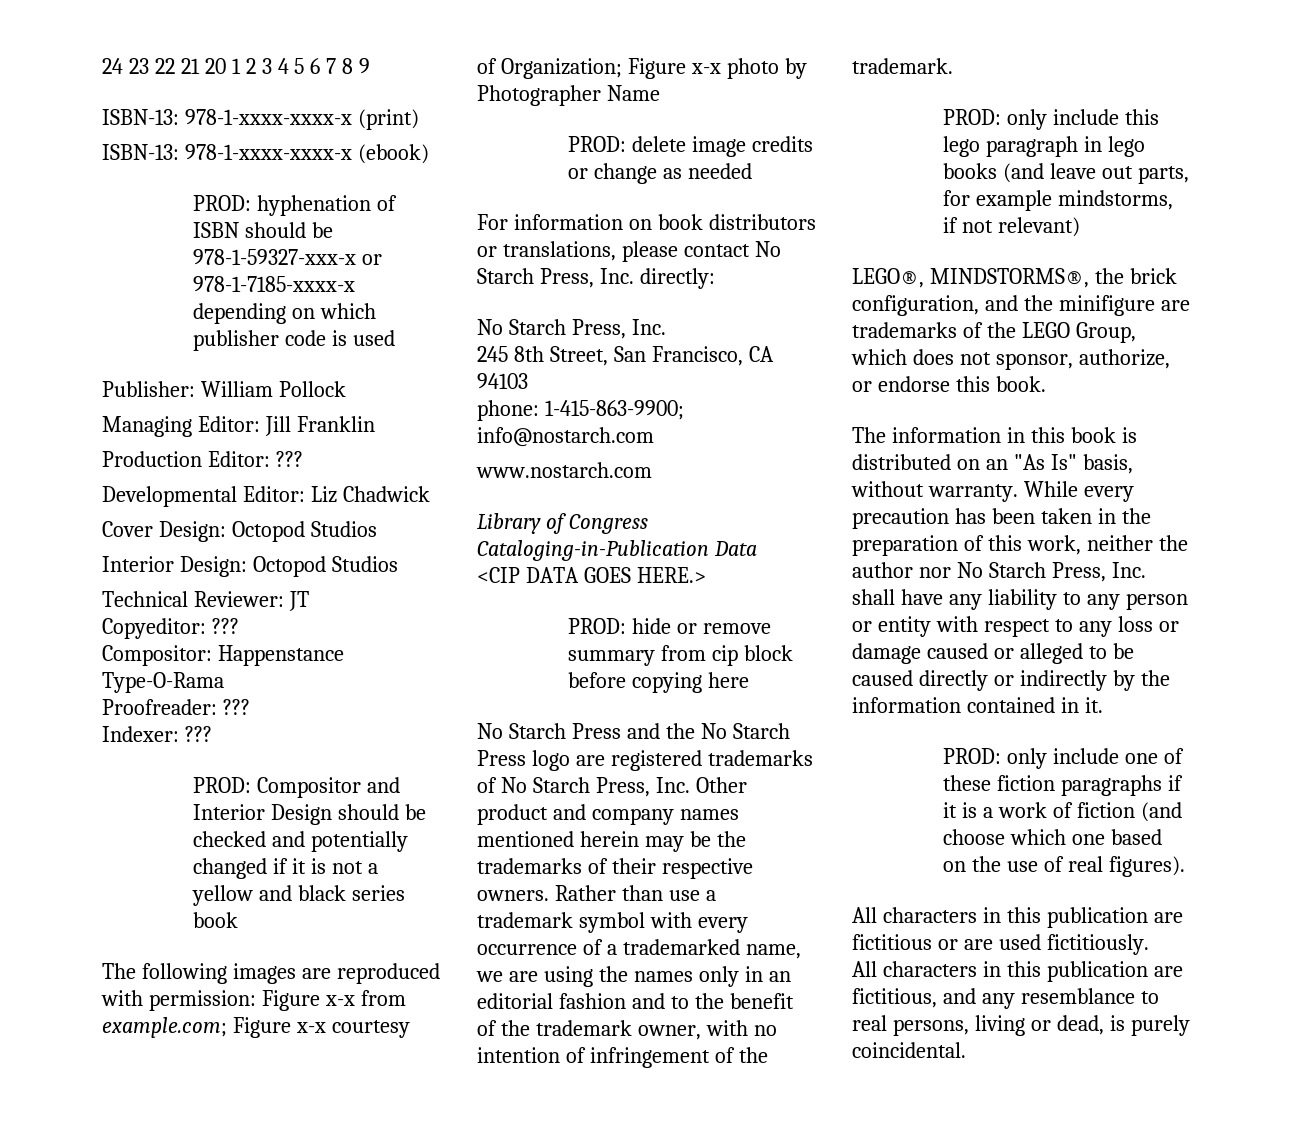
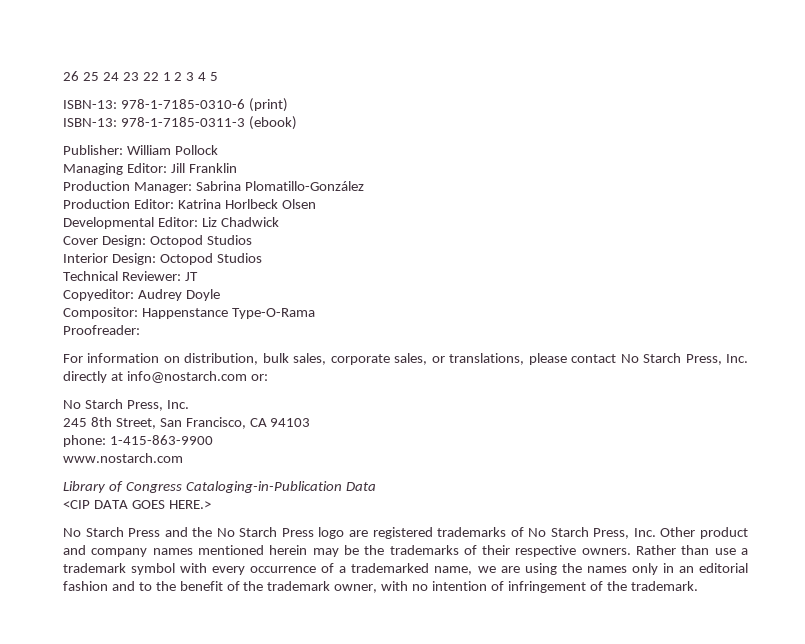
- 24 23 22 21 20 1 2 3 4 5 6 7 8 9
- ISBN-13: 978-1-xxxx-xxxx-x (print)
+ 26 25 24 23 22 1 2 3 4 5
+ ISBN-13: 978-1-7185-0310-6 (print)
- ISBN-13: 978-1-xxxx-xxxx-x (ebook)
+ ISBN-13: 978-1-7185-0311-3 (ebook)
- PROD: hyphenation of ISBN should be 978-1-59327-xxx-x or 978-1-7185-xxxx-x depending on which publisher code is used
+ Production Manager: Sabrina Plomatillo-González
- Production Editor: ???
+ Production Editor: Katrina Horlbeck Olsen
- Copyeditor: ???
+ Copyeditor: Audrey Doyle
- Proofreader: ???
- Indexer: ???
- PROD: Compositor and Interior Design should be checked and potentially changed if it is not a yellow and black series book
- The following images are reproduced with permission: Figure x-x from example.com; Figure x-x courtesy
- of Organization; Figure x-x photo by Photographer Name
- PROD: delete image credits or change as needed
- For information on book distributors or translations, please contact No Starch Press, Inc. directly:
+ Proofreader:
+ For information on distribution, bulk sales, corporate sales, or translations, please contact No Starch Press, Inc. directly at info@nostarch.com or:
- phone: 1-415-863-9900; info@nostarch.com
+ phone: 1-415-863-9900
- PROD: hide or remove summary from cip block before copying here
- PROD: only include this lego paragraph in lego books (and leave out parts, for example mindstorms, if not relevant)
- LEGO®, MINDSTORMS®, the brick configuration, and the minifigure are trademarks of the LEGO Group, which does not sponsor, authorize, or endorse this book.
- The information in this book is distributed on an "As Is" basis, without warranty. While every precaution has been taken in the preparation of this work, neither the author nor No Starch Press, Inc. shall have any liability to any person or entity with respect to any loss or damage caused or alleged to be caused directly or indirectly by the information contained in it.
- PROD: only include one of these fiction paragraphs if it is a work of fiction (and choose which one based on the use of real figures).
- All characters in this publication are fictitious or are used fictitiously.
- All characters in this publication are fictitious, and any resemblance to real persons, living or dead, is purely coincidental.

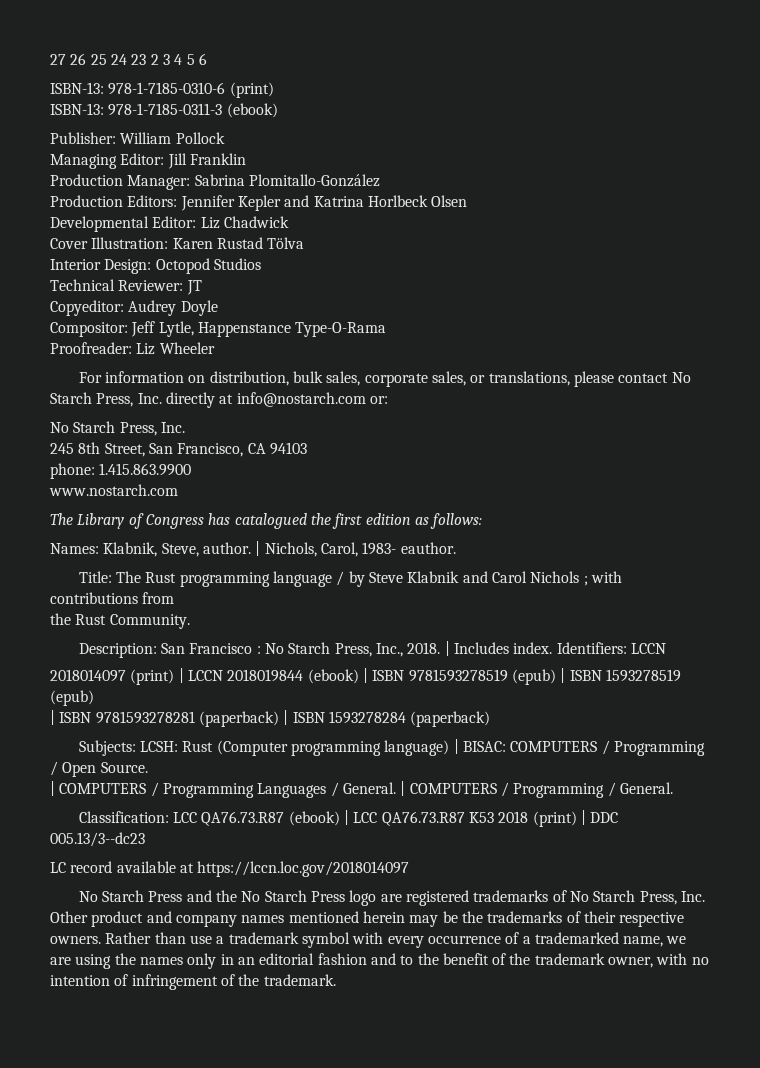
- 26 25 24 23 22 1 2 3 4 5
+ 27 26 25 24 23 2 3 4 5 6
- Production Manager: Sabrina Plomatillo-González
- Production Editor: Katrina Horlbeck Olsen
+ Production Manager: Sabrina Plomitallo-González
+ Production Editors: Jennifer Kepler and Katrina Horlbeck Olsen
- Cover Design: Octopod Studios
+ Cover Illustration: Karen Rustad Tölva
- Compositor: Happenstance Type-O-Rama
+ Compositor: Jeff Lytle, Happenstance Type-O-Rama
- Proofreader:
+ Proofreader: Liz Wheeler
- phone: 1-415-863-9900
+ phone: 1.415.863.9900
- Library of Congress Cataloging-in-Publication Data
- <CIP DATA GOES HERE.>
+ The Library of Congress has catalogued the first edition as follows:
+ Names: Klabnik, Steve, author. | Nichols, Carol, 1983- eauthor.
+ Title: The Rust programming language / by Steve Klabnik and Carol Nichols ; with contributions from
+ the Rust Community.
+ Description: San Francisco : No Starch Press, Inc., 2018. | Includes index. Identifiers: LCCN
+ 2018014097 (print) | LCCN 2018019844 (ebook) | ISBN 9781593278519 (epub) | ISBN 1593278519 (epub)
+ | ISBN 9781593278281 (paperback) | ISBN 1593278284 (paperback)
+ Subjects: LCSH: Rust (Computer programming language) | BISAC: COMPUTERS / Programming / Open Source.
+ | COMPUTERS / Programming Languages / General. | COMPUTERS / Programming / General.
+ Classification: LCC QA76.73.R87 (ebook) | LCC QA76.73.R87 K53 2018 (print) | DDC 005.13/3--dc23
+ LC record available at https://lccn.loc.gov/2018014097

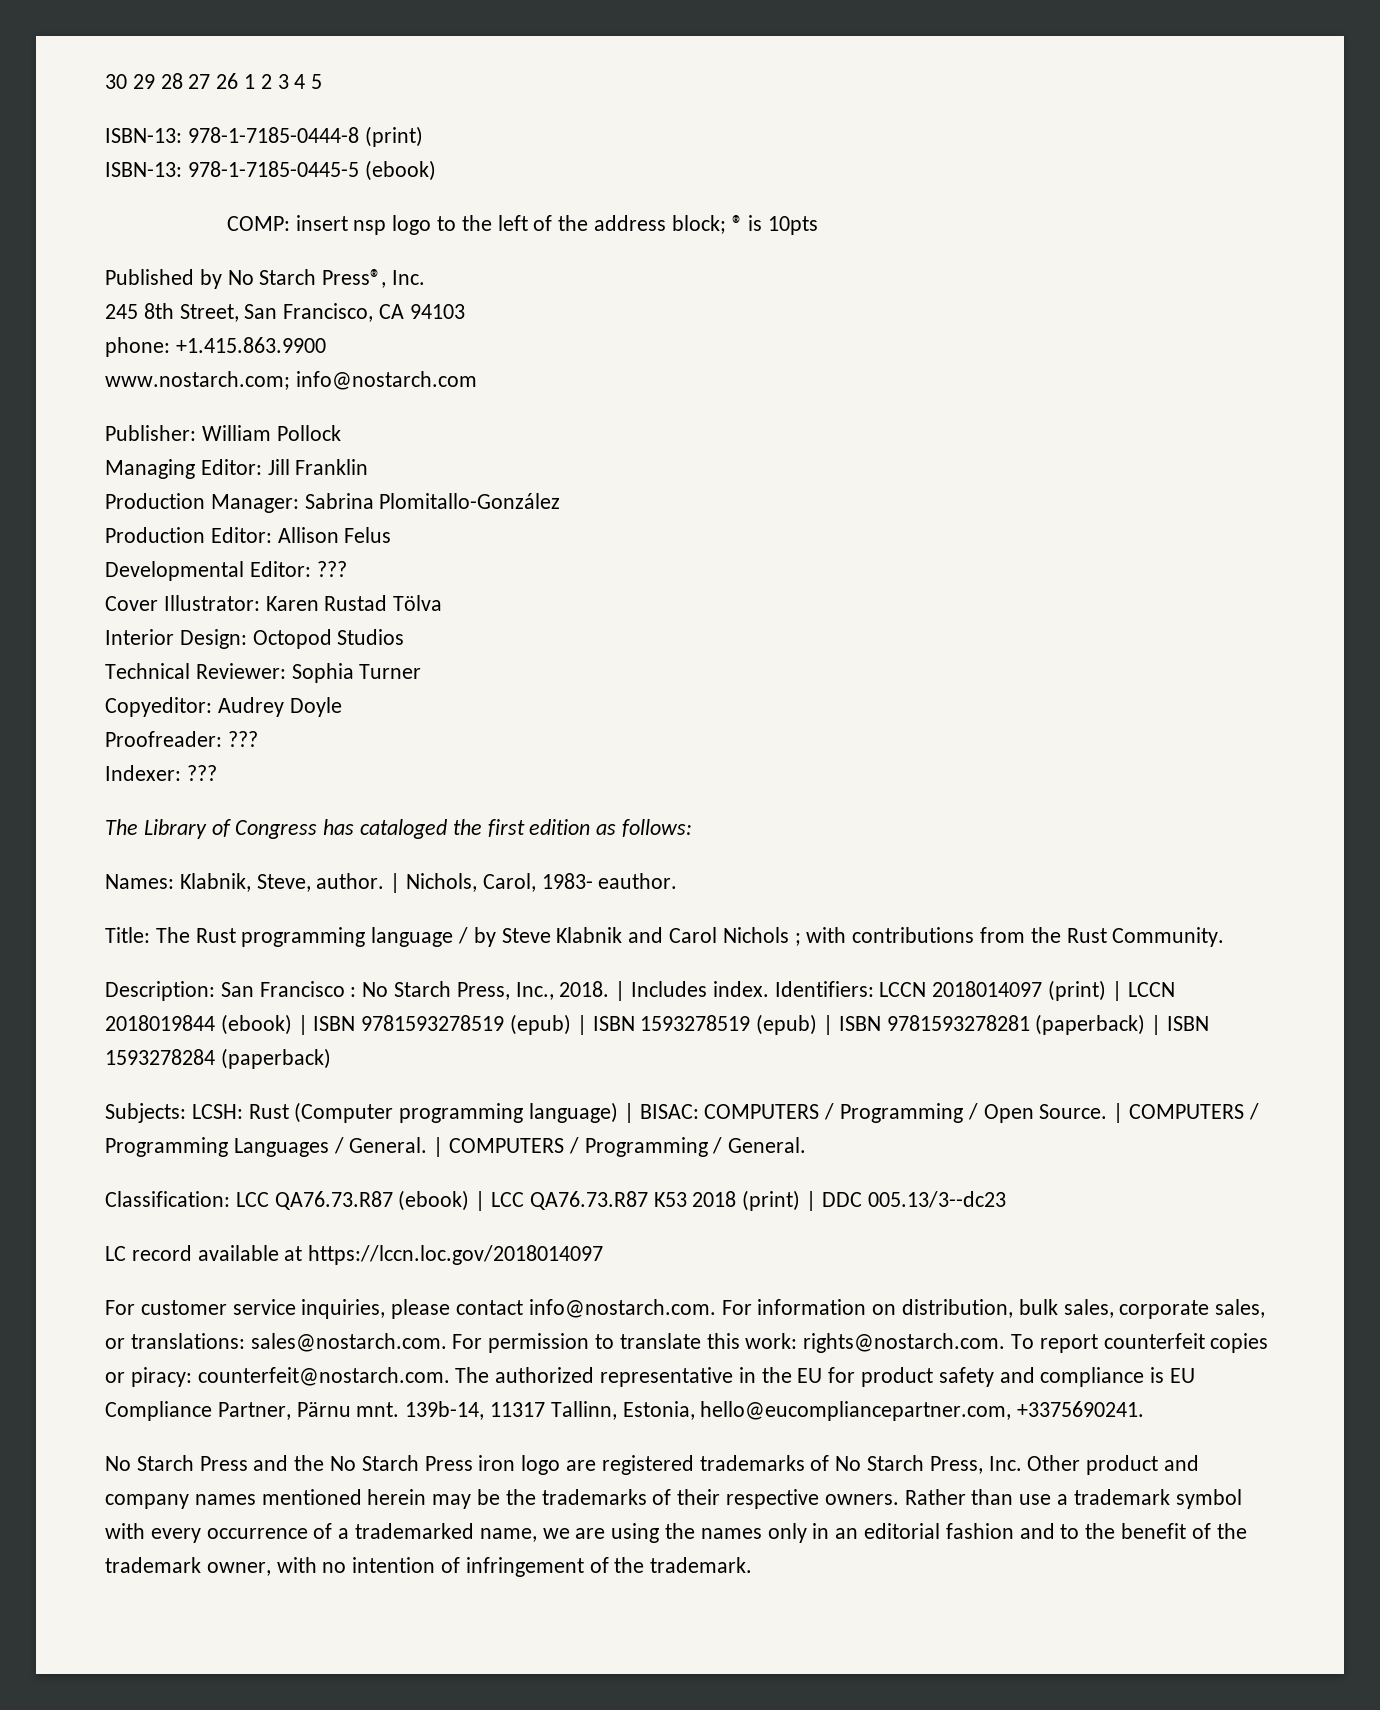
- 27 26 25 24 23 2 3 4 5 6
- ISBN-13: 978-1-7185-0310-6 (print)
+ 30 29 28 27 26 1 2 3 4 5
+ ISBN-13: 978-1-7185-0444-8 (print)
- ISBN-13: 978-1-7185-0311-3 (ebook)
+ ISBN-13: 978-1-7185-0445-5 (ebook)
+ COMP: insert nsp logo to the left of the address block; ® is 10pts
+ Published by No Starch Press®, Inc.
+ 245 8th Street, San Francisco, CA 94103
+ phone: +1.415.863.9900
+ www.nostarch.com; info@nostarch.com
- Production Editors: Jennifer Kepler and Katrina Horlbeck Olsen
+ Production Editor: Allison Felus
- Developmental Editor: Liz Chadwick
+ Developmental Editor: ???
- Cover Illustration: Karen Rustad Tölva
+ Cover Illustrator: Karen Rustad Tölva
- Technical Reviewer: JT
+ Technical Reviewer: Sophia Turner
- Compositor: Jeff Lytle, Happenstance Type-O-Rama
- Proofreader: Liz Wheeler
- For information on distribution, bulk sales, corporate sales, or translations, please contact No Starch Press, Inc. directly at info@nostarch.com or:
- No Starch Press, Inc.
- 245 8th Street, San Francisco, CA 94103
- phone: 1.415.863.9900
- www.nostarch.com
+ Proofreader: ???
+ Indexer: ???
- The Library of Congress has catalogued the first edition as follows:
+ The Library of Congress has cataloged the first edition as follows:
- Title: The Rust programming language / by Steve Klabnik and Carol Nichols ; with contributions from
- the Rust Community.
+ Title: The Rust programming language / by Steve Klabnik and Carol Nichols ; with contributions from the Rust Community.
- Identifiers: LCCN
- 2018014097 (print) | LCCN 2018019844 (ebook) | ISBN 9781593278519 (epub) | ISBN 1593278519 (epub)
- | ISBN 9781593278281 (paperback) | ISBN 1593278284 (paperback)
+ Identifiers: LCCN 2018014097 (print) | LCCN 2018019844 (ebook) | ISBN 9781593278519 (epub) | ISBN 1593278519 (epub) | ISBN 9781593278281 (paperback) | ISBN 1593278284 (paperback)
- Subjects: LCSH: Rust (Computer programming language) | BISAC: COMPUTERS / Programming / Open Source.
- | COMPUTERS / Programming Languages / General.
+ Subjects: LCSH: Rust (Computer programming language) | BISAC: COMPUTERS / Programming / Open Source. | COMPUTERS / Programming Languages / General.
+ For customer service inquiries, please contact info@nostarch.com. For information on distribution, bulk sales, corporate sales, or translations: sales@nostarch.com. For permission to translate this work: rights@nostarch.com. To report counterfeit copies or piracy: counterfeit@nostarch.com. The authorized representative in the EU for product safety and compliance is EU Compliance Partner, Pärnu mnt. 139b-14, 11317 Tallinn, Estonia, hello@eucompliancepartner.com, +3375690241.
- No Starch Press and the No Starch Press logo are registered trademarks of No Starch Press, Inc. Other product and company names mentioned herein may be the trademarks of their respective owners.
+ No Starch Press and the No Starch Press iron logo are registered trademarks of No Starch Press, Inc. Other product and company names mentioned herein may be the trademarks of their respective owners.

